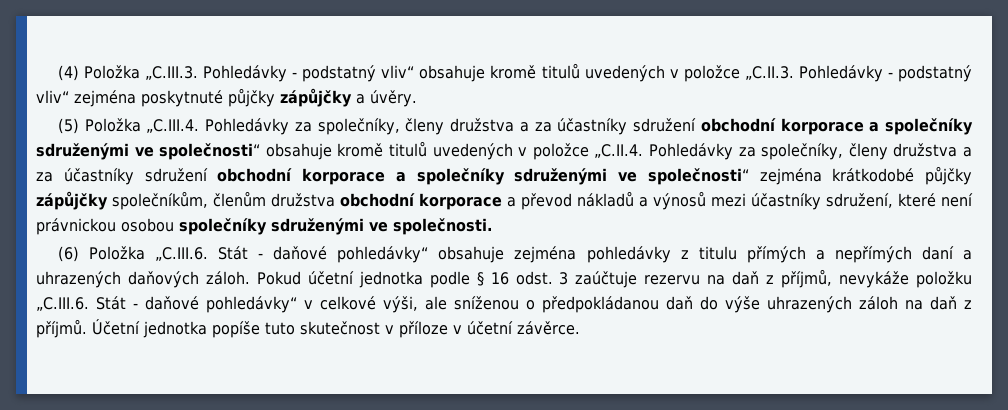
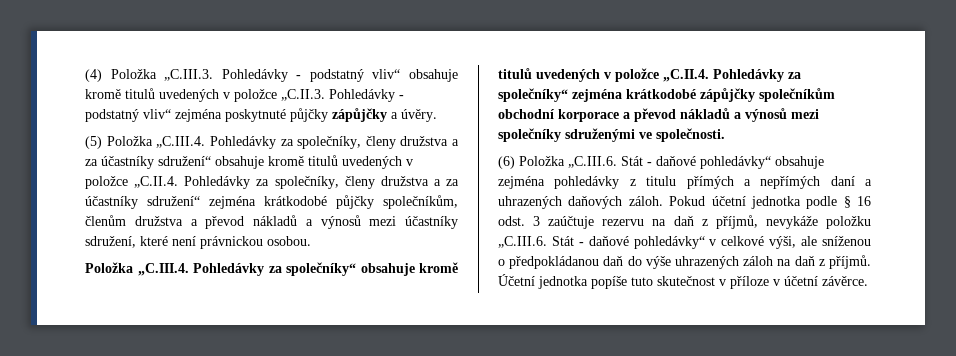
- (5) Položka „C.III.4. Pohledávky za společníky, členy družstva a za účastníky sdružení obchodní korporace a společníky sdruženými ve společnosti“ obsahuje kromě titulů uvedených v položce „C.II.4. Pohledávky za společníky, členy družstva a za účastníky sdružení obchodní korporace a společníky sdruženými ve společnosti“ zejména krátkodobé půjčky zápůjčky společníkům, členům družstva obchodní korporace a převod nákladů a výnosů mezi účastníky sdružení, které není právnickou osobou společníky sdruženými ve společnosti.
+ (5) Položka „C.III.4. Pohledávky za společníky, členy družstva a za účastníky sdružení“ obsahuje kromě titulů uvedených v položce „C.II.4. Pohledávky za společníky, členy družstva a za účastníky sdružení“ zejména krátkodobé půjčky společníkům, členům družstva a převod nákladů a výnosů mezi účastníky sdružení, které není právnickou osobou.
+ Položka „C.III.4. Pohledávky za společníky“ obsahuje kromě titulů uvedených v položce „C.II.4. Pohledávky za společníky“ zejména krátkodobé zápůjčky společníkům obchodní korporace a převod nákladů a výnosů mezi společníky sdruženými ve společnosti.

